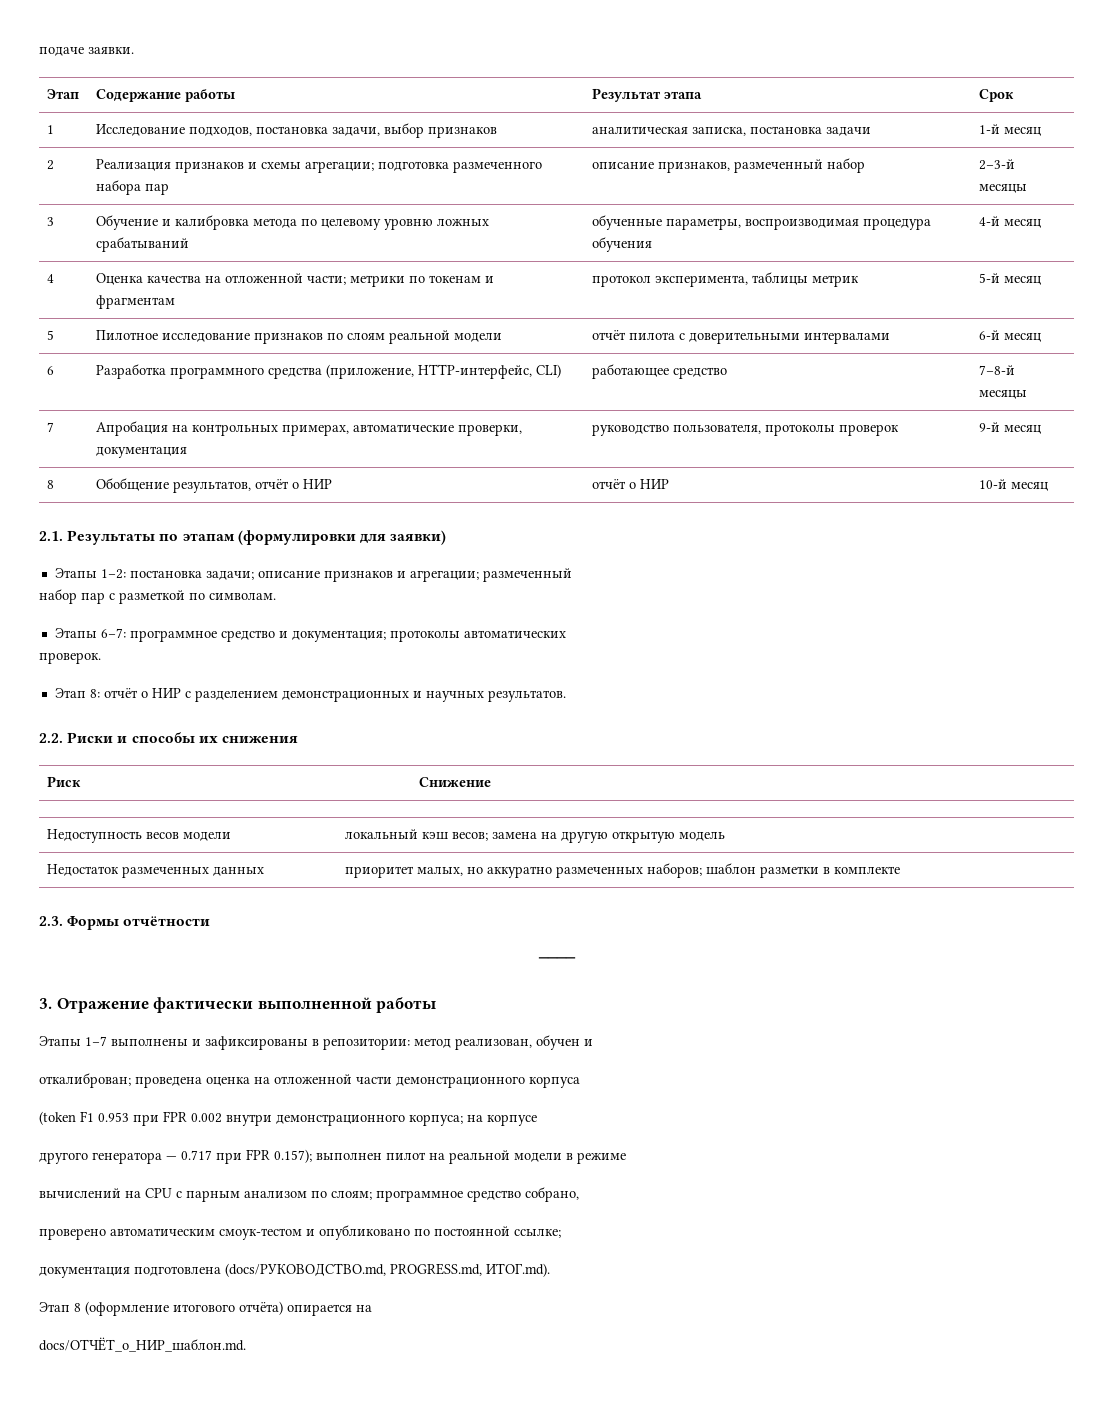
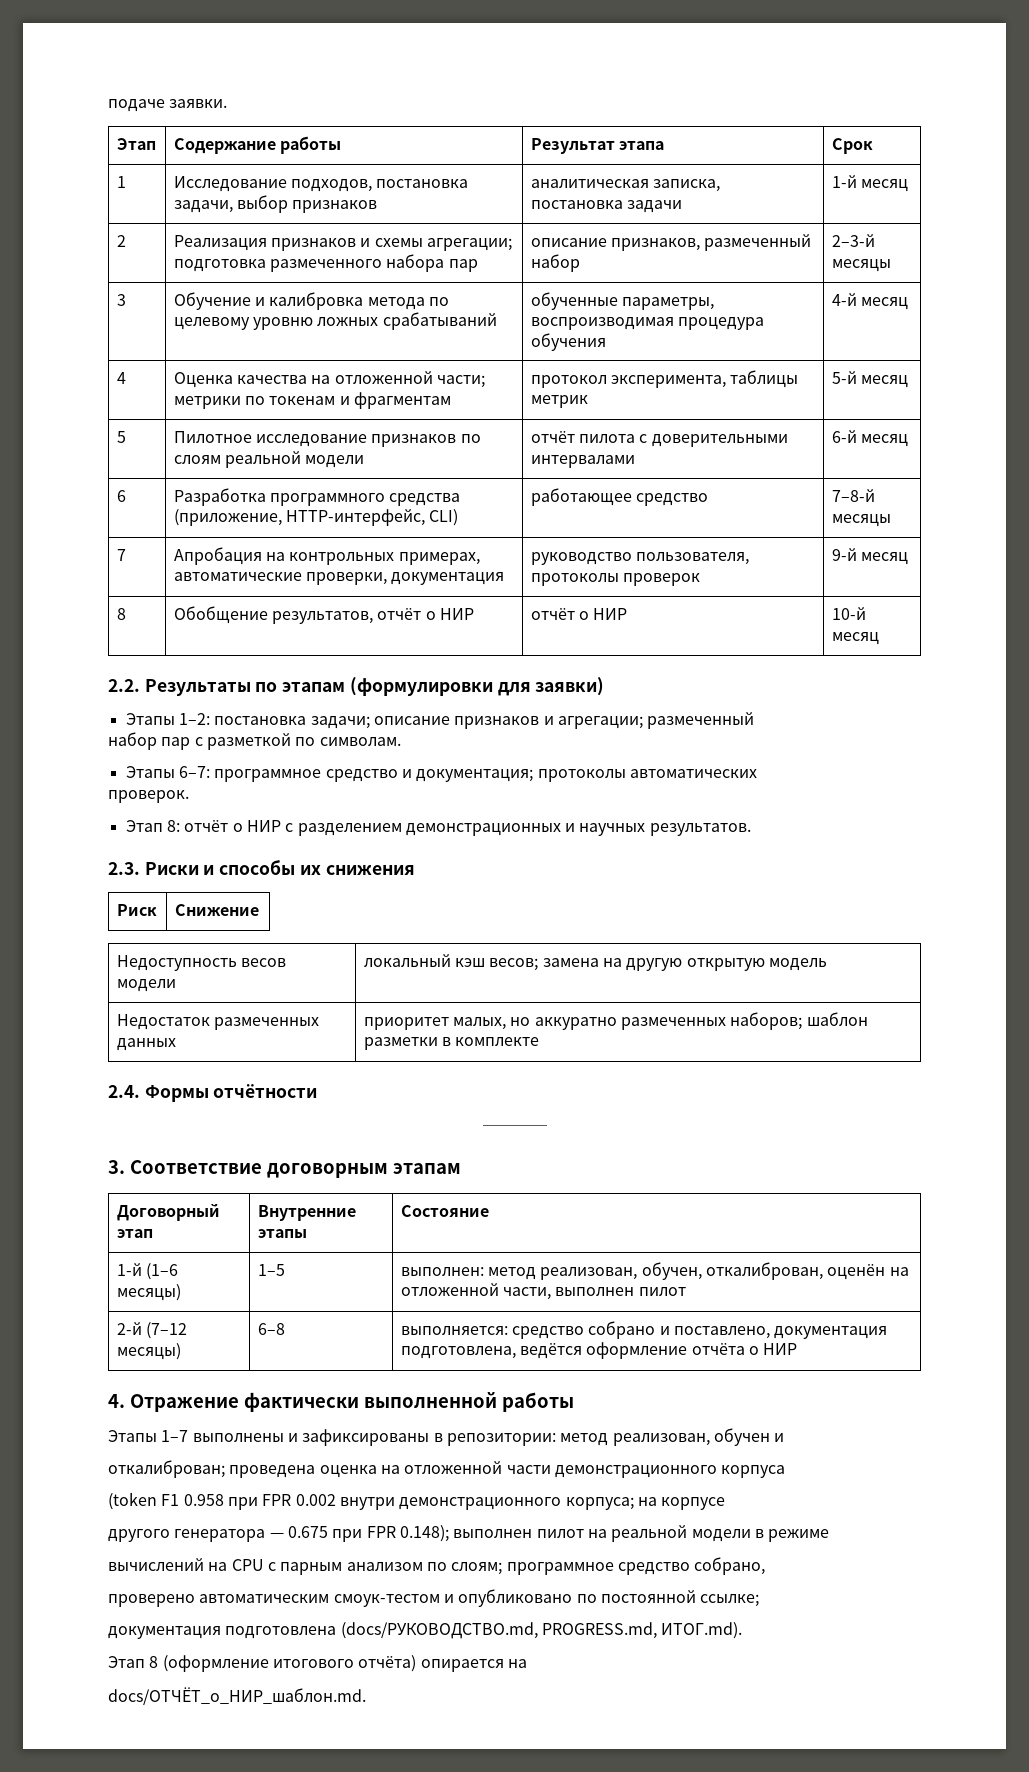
- 2.1. Результаты по этапам (формулировки для заявки)
+ 2.2. Результаты по этапам (формулировки для заявки)
- 2.2. Риски и способы их снижения
+ 2.3. Риски и способы их снижения
- 2.3. Формы отчётности
+ 2.4. Формы отчётности
- 3. Отражение фактически выполненной работы
+ 3. Соответствие договорным этапам
+ Договорный этап | Внутренние этапы | Состояние
+ 1-й (1–6 месяцы) | 1–5 | выполнен: метод реализован, обучен, откалиброван, оценён на отложенной части, выполнен пилот
+ 2-й (7–12 месяцы) | 6–8 | выполняется: средство собрано и поставлено, документация подготовлена, ведётся оформление отчёта о НИР
+ 4. Отражение фактически выполненной работы
- (token F1 0.953 при FPR 0.002 внутри демонстрационного корпуса; на корпусе
+ (token F1 0.958 при FPR 0.002 внутри демонстрационного корпуса; на корпусе
- другого генератора — 0.717 при FPR 0.157); выполнен пилот на реальной модели в режиме
+ другого генератора — 0.675 при FPR 0.148); выполнен пилот на реальной модели в режиме

